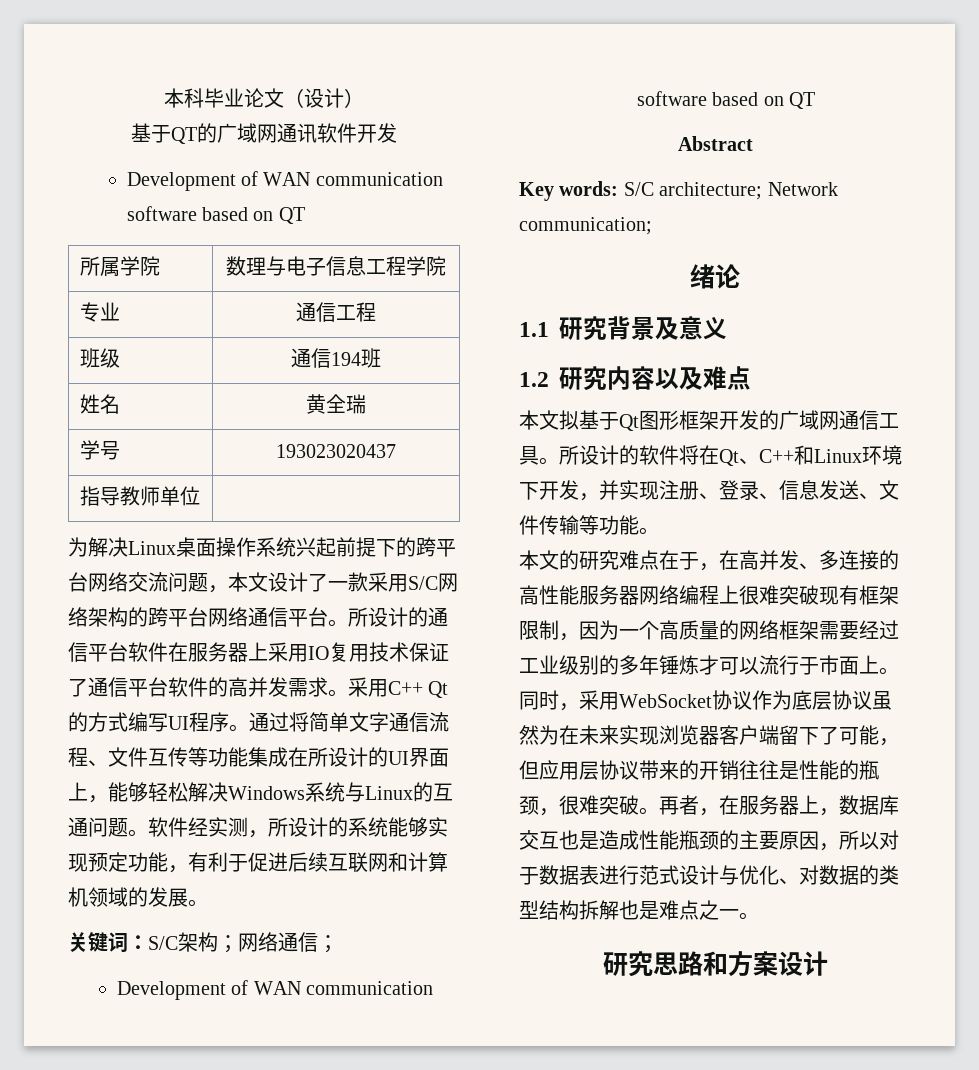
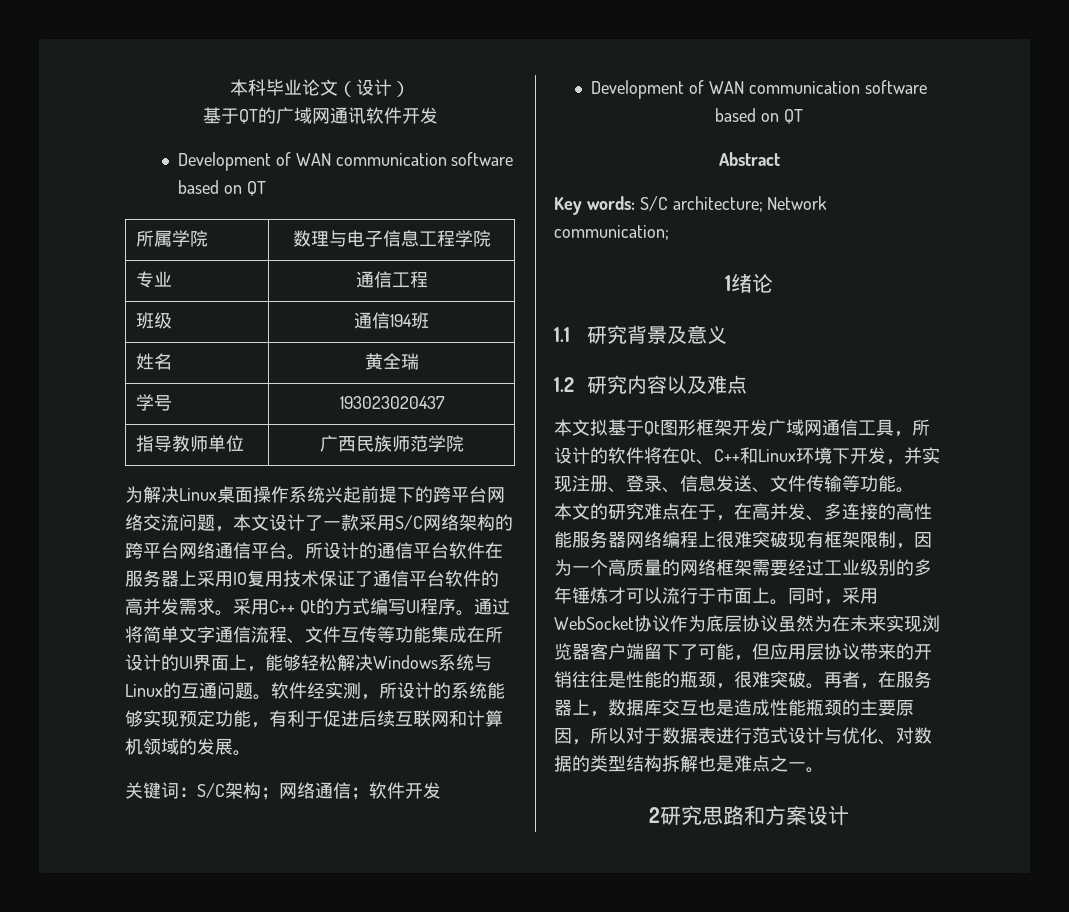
- 指导教师单位 |
+ 指导教师单位 | 广西民族师范学院
- 关键词：S/C架构；网络通信；
+ 关键词：S/C架构；网络通信；软件开发
- 绪论
+ 1绪论
- 本文拟基于Qt图形框架开发的广域网通信工具。所设计的软件将在Qt、C++和Linux环境下开发，并实现注册、登录、信息发送、文件传输等功能。
+ 本文拟基于Qt图形框架开发广域网通信工具，所设计的软件将在Qt、C++和Linux环境下开发，并实现注册、登录、信息发送、文件传输等功能。
- 研究思路和方案设计
+ 2研究思路和方案设计

